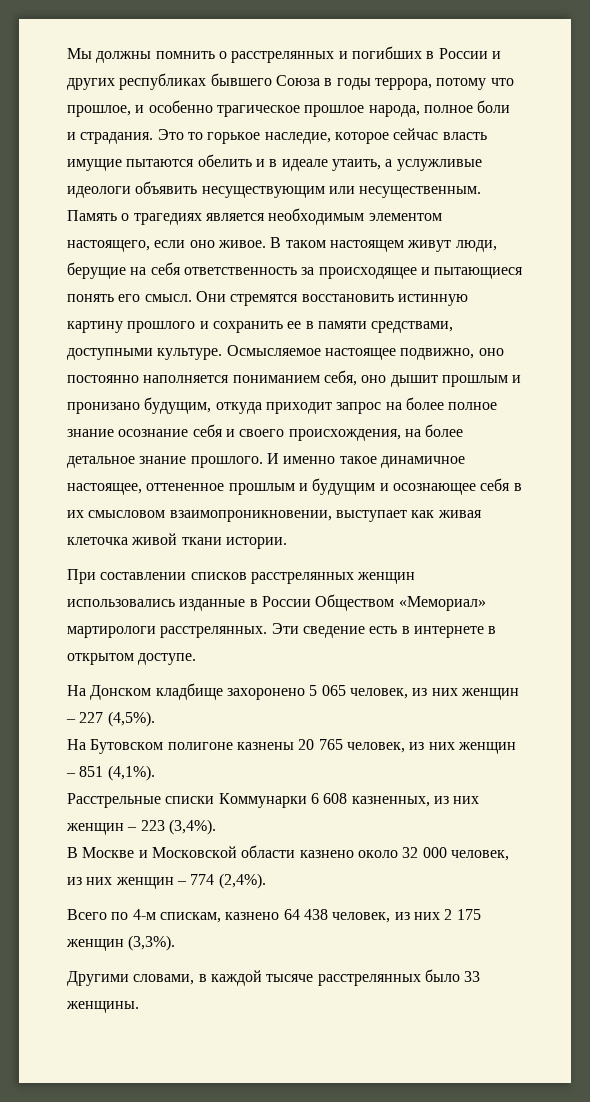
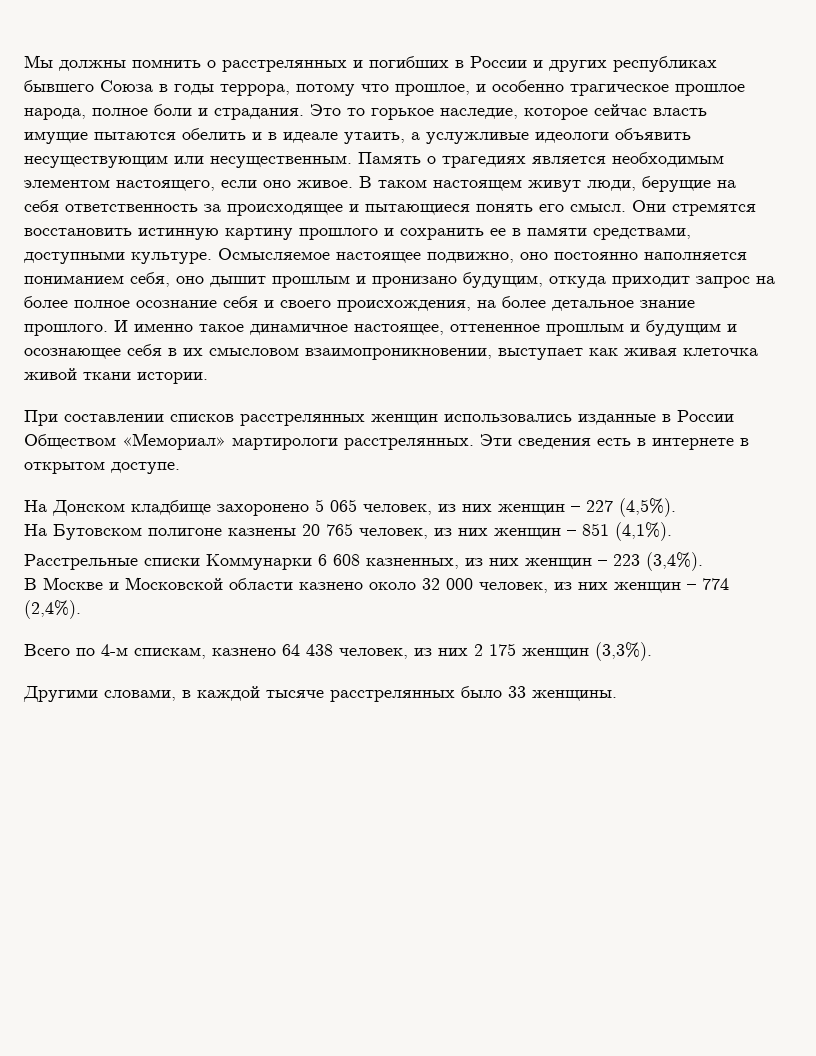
- Осмысляемое настоящее подвижно, оно постоянно наполняется пониманием себя, оно дышит прошлым и пронизано будущим, откуда приходит запрос на более полное знание осознание себя и своего происхождения, на более детальное знание прошлого.
+ Осмысляемое настоящее подвижно, оно постоянно наполняется пониманием себя, оно дышит прошлым и пронизано будущим, откуда приходит запрос на более полное осознание себя и своего происхождения, на более детальное знание прошлого.
- Эти сведение есть в интернете в открытом доступе.
+ Эти сведения есть в интернете в открытом доступе.

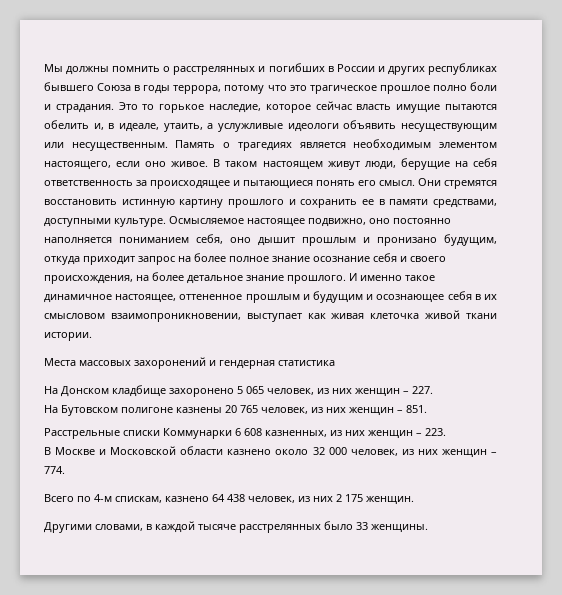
- Мы должны помнить о расстрелянных и погибших в России и других республиках бывшего Союза в годы террора, потому что прошлое, и особенно трагическое прошлое народа, полное боли и страдания.
+ Мы должны помнить о расстрелянных и погибших в России и других республиках бывшего Союза в годы террора, потому что это трагическое прошлое полно боли и страдания.
- Это то горькое наследие, которое сейчас власть имущие пытаются обелить и в идеале утаить, а услужливые идеологи объявить несуществующим или несущественным.
+ Это то горькое наследие, которое сейчас власть имущие пытаются обелить и, в идеале, утаить, а услужливые идеологи объявить несуществующим или несущественным.
- Осмысляемое настоящее подвижно, оно постоянно наполняется пониманием себя, оно дышит прошлым и пронизано будущим, откуда приходит запрос на более полное осознание себя и своего происхождения, на более детальное знание прошлого.
+ Осмысляемое настоящее подвижно, оно постоянно наполняется пониманием себя, оно дышит прошлым и пронизано будущим, откуда приходит запрос на более полное знание осознание себя и своего происхождения, на более детальное знание прошлого.
- При составлении списков расстрелянных женщин использовались изданные в России Обществом «Мемориал» мартирологи расстрелянных. Эти сведения есть в интернете в открытом доступе.
+ Места массовых захоронений и гендерная статистика
- На Донском кладбище захоронено 5 065 человек, из них женщин – 227 (4,5%).
+ На Донском кладбище захоронено 5 065 человек, из них женщин – 227.
- На Бутовском полигоне казнены 20 765 человек, из них женщин – 851 (4,1%).
+ На Бутовском полигоне казнены 20 765 человек, из них женщин – 851.
- Расстрельные списки Коммунарки 6 608 казненных, из них женщин – 223 (3,4%).
+ Расстрельные списки Коммунарки 6 608 казненных, из них женщин – 223.
- В Москве и Московской области казнено около 32 000 человек, из них женщин – 774 (2,4%).
+ В Москве и Московской области казнено около 32 000 человек, из них женщин – 774.
- Всего по 4-м спискам, казнено 64 438 человек, из них 2 175 женщин (3,3%).
+ Всего по 4-м спискам, казнено 64 438 человек, из них 2 175 женщин.

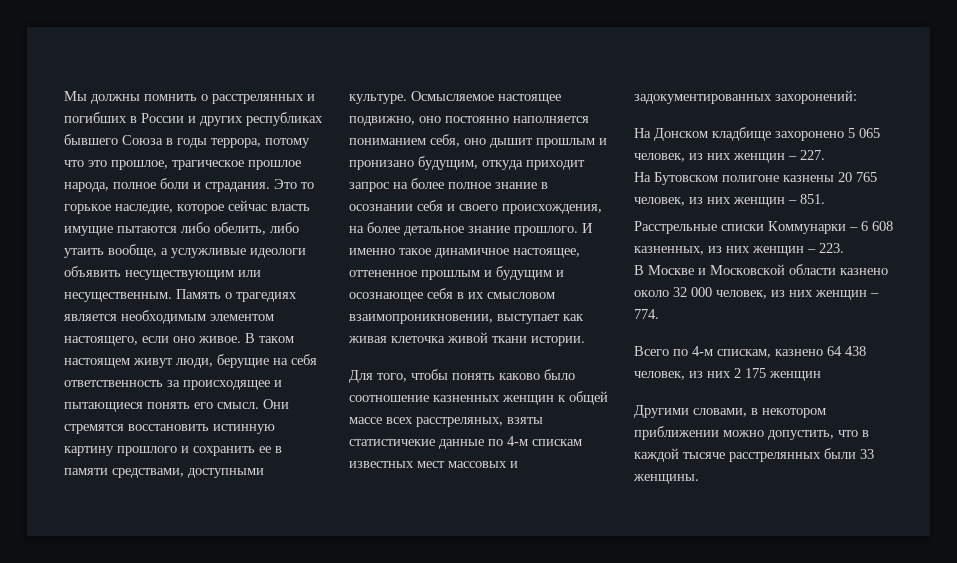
- Мы должны помнить о расстрелянных и погибших в России и других республиках бывшего Союза в годы террора, потому что это трагическое прошлое полно боли и страдания.
+ Мы должны помнить о расстрелянных и погибших в России и других республиках бывшего Союза в годы террора, потому что это прошлое, трагическое прошлое народа, полное боли и страдания.
- Это то горькое наследие, которое сейчас власть имущие пытаются обелить и, в идеале, утаить, а услужливые идеологи объявить несуществующим или несущественным.
+ Это то горькое наследие, которое сейчас власть имущие пытаются либо обелить, либо утаить вообще, а услужливые идеологи объявить несуществующим или несущественным.
- Осмысляемое настоящее подвижно, оно постоянно наполняется пониманием себя, оно дышит прошлым и пронизано будущим, откуда приходит запрос на более полное знание осознание себя и своего происхождения, на более детальное знание прошлого.
+ Осмысляемое настоящее подвижно, оно постоянно наполняется пониманием себя, оно дышит прошлым и пронизано будущим, откуда приходит запрос на более полное знание в осознании себя и своего происхождения, на более детальное знание прошлого.
- Места массовых захоронений и гендерная статистика
+ Для того, чтобы понять каково было соотношение казненных женщин к общей массе всех расстреляных, взяты статистичекие данные по 4-м спискам известных мест массовых и задокументированных захоронений:
- Расстрельные списки Коммунарки 6 608 казненных, из них женщин – 223.
+ Расстрельные списки Коммунарки – 6 608 казненных, из них женщин – 223.
- Всего по 4-м спискам, казнено 64 438 человек, из них 2 175 женщин.
+ Всего по 4-м спискам, казнено 64 438 человек, из них 2 175 женщин
- Другими словами, в каждой тысяче расстрелянных было 33 женщины.
+ Другими словами, в некотором приближении можно допустить, что в каждой тысяче расстрелянных были 33 женщины.

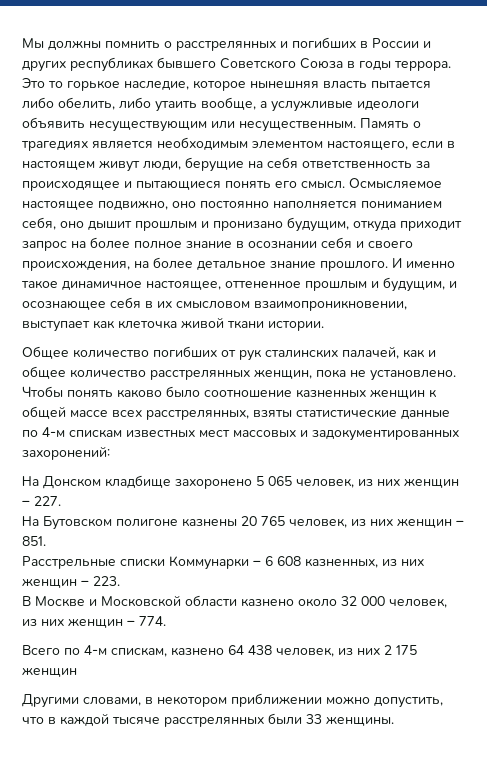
- Мы должны помнить о расстрелянных и погибших в России и других республиках бывшего Союза в годы террора, потому что это прошлое, трагическое прошлое народа, полное боли и страдания.
+ Мы должны помнить о расстрелянных и погибших в России и других республиках бывшего Советского Союза в годы террора.
- Это то горькое наследие, которое сейчас власть имущие пытаются либо обелить, либо утаить вообще, а услужливые идеологи объявить несуществующим или несущественным.
+ Это то горькое наследие, которое нынешняя власть пытается либо обелить, либо утаить вообще, а услужливые идеологи объявить несуществующим или несущественным.
- Память о трагедиях является необходимым элементом настоящего, если оно живое. В таком настоящем живут люди, берущие на себя ответственность за происходящее и пытающиеся понять его смысл.
+ Память о трагедиях является необходимым элементом настоящего, если в настоящем живут люди, берущие на себя ответственность за происходящее и пытающиеся понять его смысл.
- Они стремятся восстановить истинную картину прошлого и сохранить ее в памяти средствами, доступными культуре.
- И именно такое динамичное настоящее, оттененное прошлым и будущим и осознающее себя в их смысловом взаимопроникновении, выступает как живая клеточка живой ткани истории.
+ И именно такое динамичное настоящее, оттененное прошлым и будущим, и осознающее себя в их смысловом взаимопроникновении, выступает как клеточка живой ткани истории.
- Для того, чтобы понять каково было соотношение казненных женщин к общей массе всех расстреляных, взяты статистичекие данные по 4-м спискам известных мест массовых и задокументированных захоронений:
+ Общее количество погибших от рук сталинских палачей, как и общее количество расстрелянных женщин, пока не установлено. Чтобы понять каково было соотношение казненных женщин к общей массе всех расстрелянных, взяты статистические данные по 4-м спискам известных мест массовых и задокументированных захоронений:

